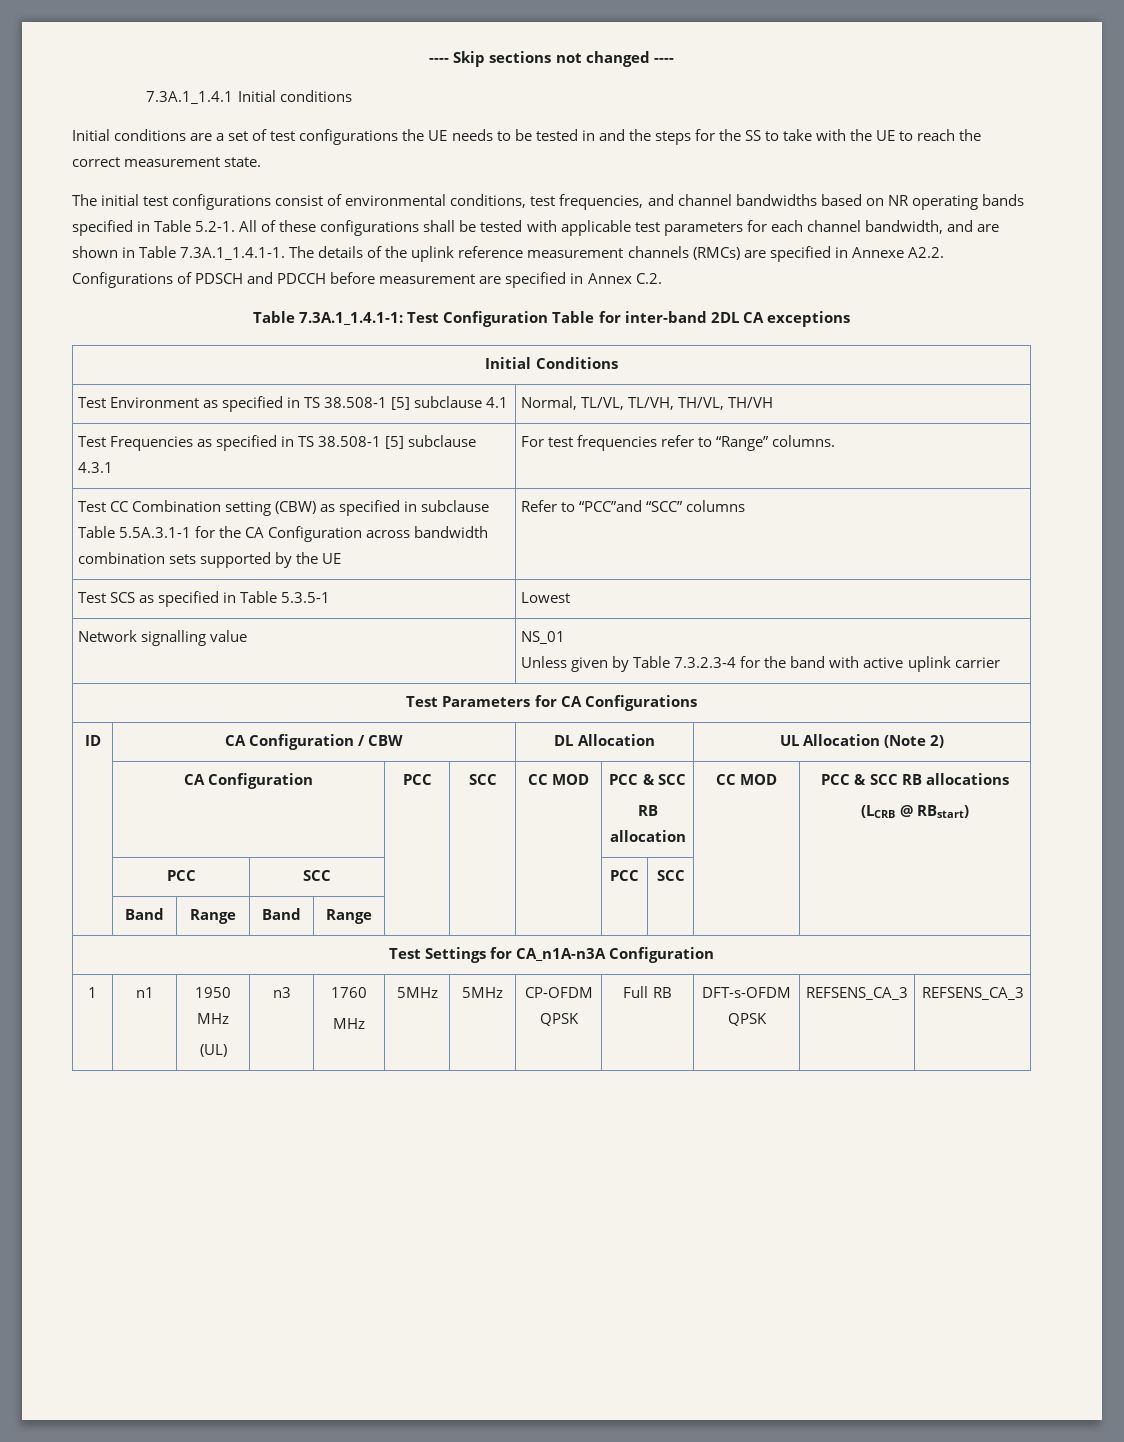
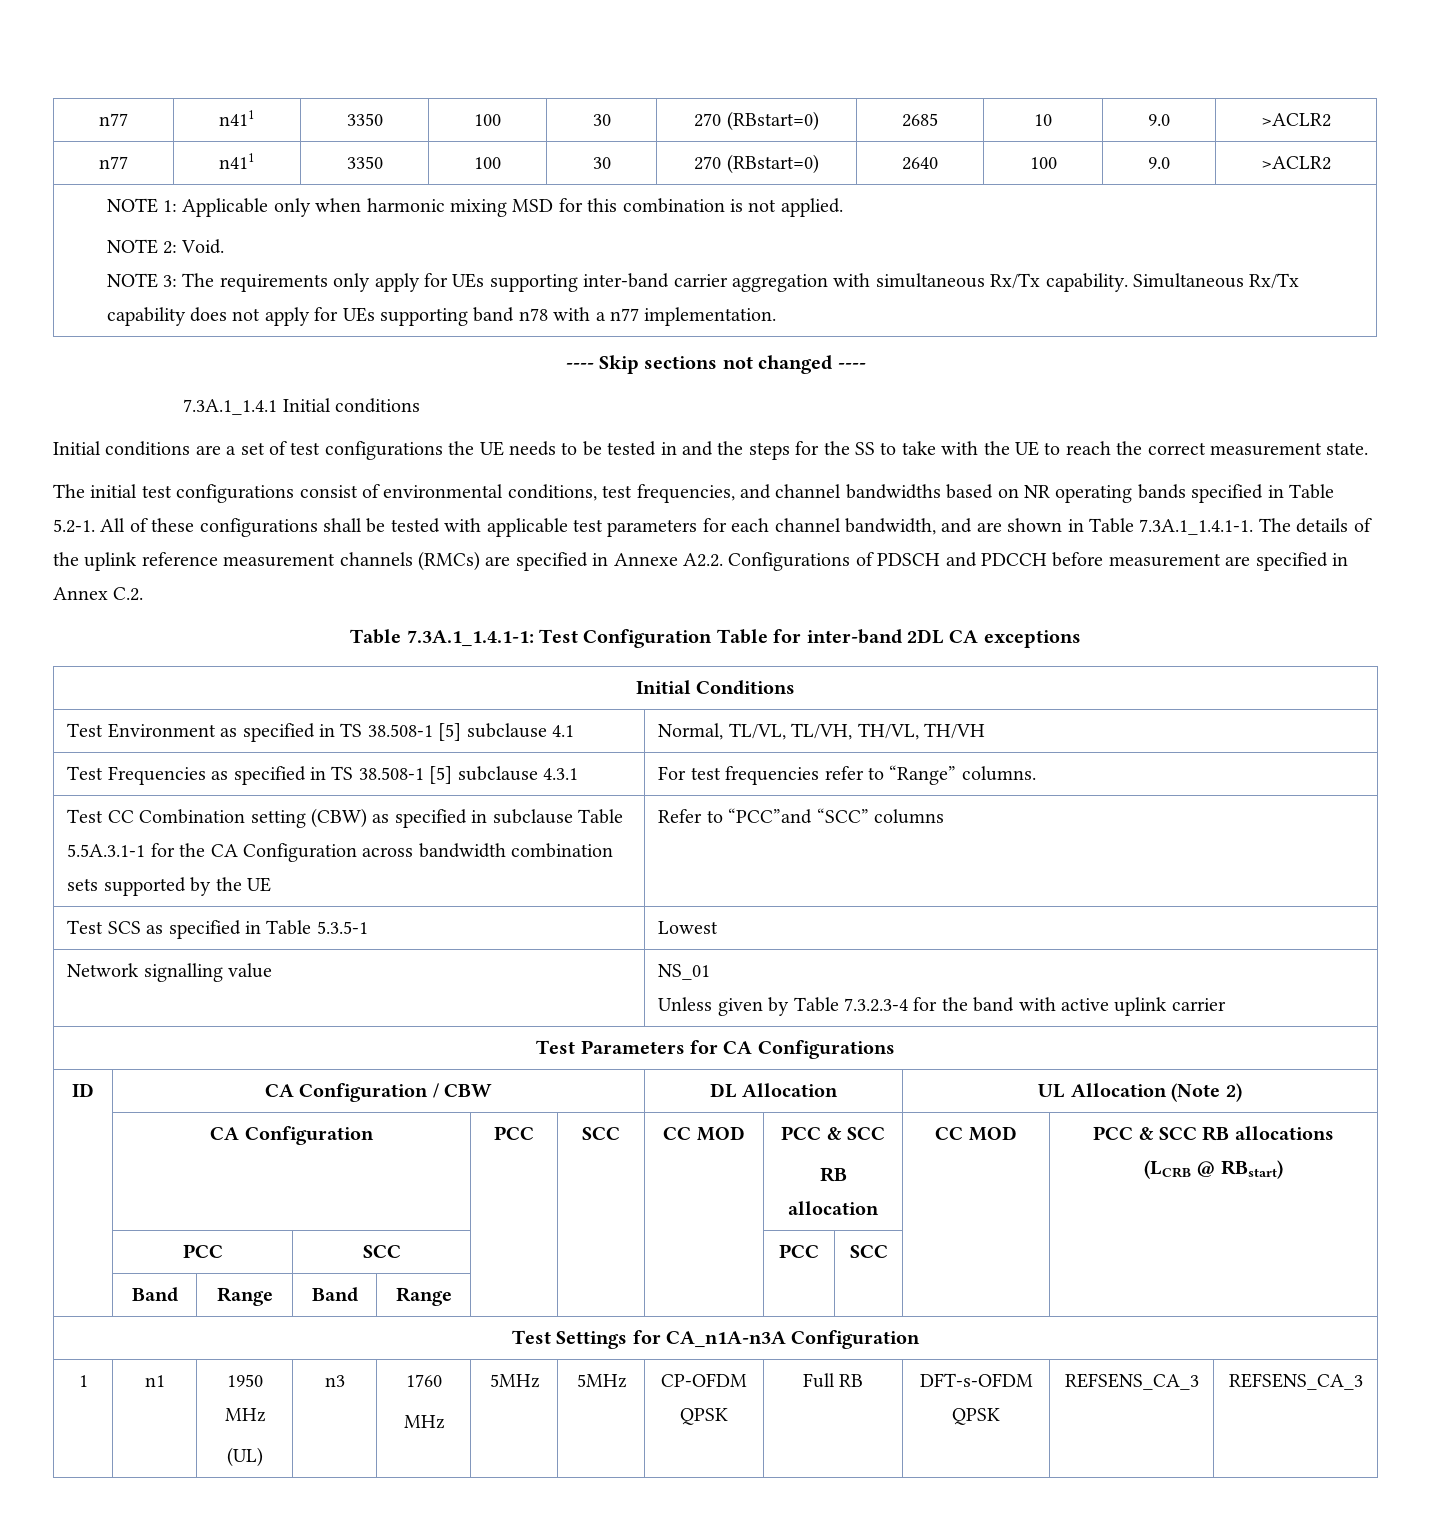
+ n77 | n411 | 3350 | 100 | 30 | 270 (RBstart=0) | 2685 | 10 | 9.0 | >ACLR2
+ n77 | n411 | 3350 | 100 | 30 | 270 (RBstart=0) | 2640 | 100 | 9.0 | >ACLR2
+ NOTE 1: Applicable only when harmonic mixing MSD for this combination is not applied.
+ NOTE 2: Void.
+ NOTE 3: The requirements only apply for UEs supporting inter-band carrier aggregation with simultaneous Rx/Tx capability. Simultaneous Rx/Tx capability does not apply for UEs supporting band n78 with a n77 implementation.

